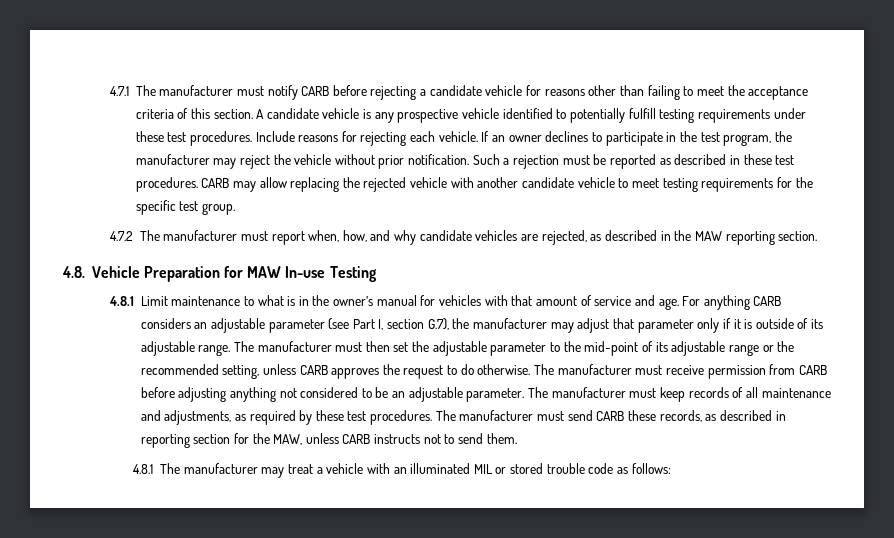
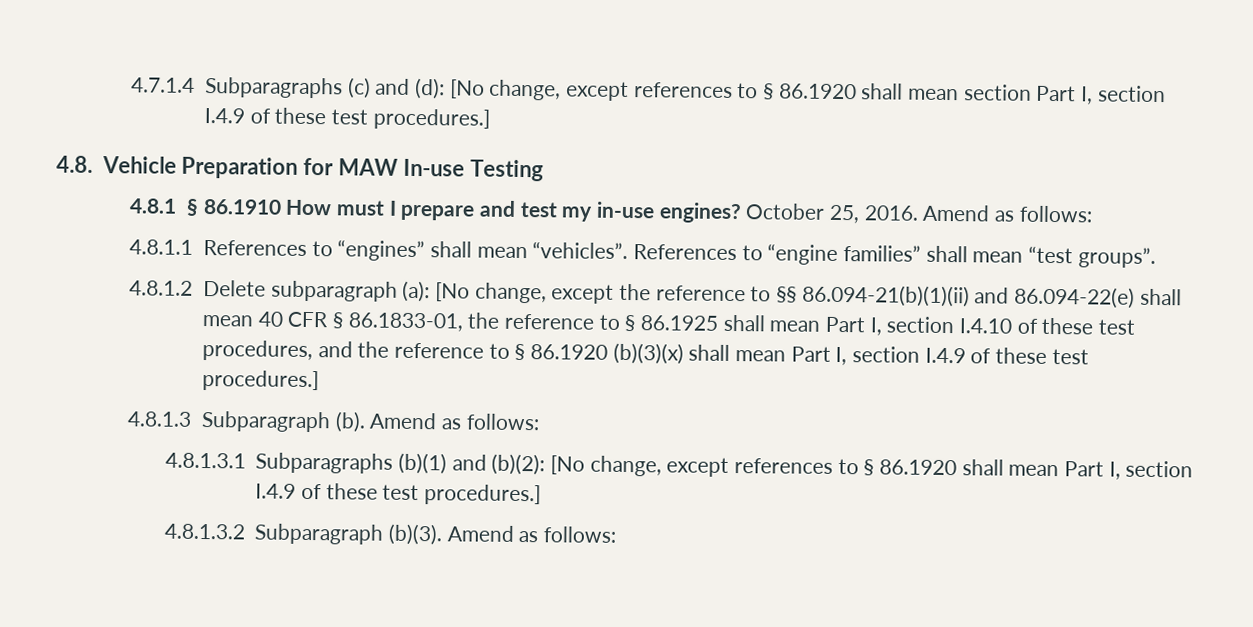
- 4.7.1 The manufacturer must notify CARB before rejecting a candidate vehicle for reasons other than failing to meet the acceptance criteria of this section. A candidate vehicle is any prospective vehicle identified to potentially fulfill testing requirements under these test procedures. Include reasons for rejecting each vehicle. If an owner declines to participate in the test program, the manufacturer may reject the vehicle without prior notification. Such a rejection must be reported as described in these test procedures. CARB may allow replacing the rejected vehicle with another candidate vehicle to meet testing requirements for the specific test group.
- 4.7.2 The manufacturer must report when, how, and why candidate vehicles are rejected, as described in the MAW reporting section.
+ 4.7.1.4 Subparagraphs (c) and (d): [No change, except references to § 86.1920 shall mean section Part I, section I.4.9 of these test procedures.]
- 4.8.1 Limit maintenance to what is in the owner’s manual for vehicles with that amount of service and age. For anything CARB considers an adjustable parameter (see Part I, section G.7), the manufacturer may adjust that parameter only if it is outside of its adjustable range. The manufacturer must then set the adjustable parameter to the mid-point of its adjustable range or the recommended setting, unless CARB approves the request to do otherwise. The manufacturer must receive permission from CARB before adjusting anything not considered to be an adjustable parameter. The manufacturer must keep records of all maintenance and adjustments, as required by these test procedures. The manufacturer must send CARB these records, as described in reporting section for the MAW, unless CARB instructs not to send them.
- 4.8.1 The manufacturer may treat a vehicle with an illuminated MIL or stored trouble code as follows:
+ 4.8.1 § 86.1910 How must I prepare and test my in-use engines? October 25, 2016. Amend as follows:
+ 4.8.1.1 References to “engines” shall mean “vehicles”. References to “engine families” shall mean “test groups”.
+ 4.8.1.2 Delete subparagraph (a): [No change, except the reference to §§ 86.094-21(b)(1)(ii) and 86.094-22(e) shall mean 40 CFR § 86.1833-01, the reference to § 86.1925 shall mean Part I, section I.4.10 of these test procedures, and the reference to § 86.1920 (b)(3)(x) shall mean Part I, section I.4.9 of these test procedures.]
+ 4.8.1.3 Subparagraph (b). Amend as follows:
+ 4.8.1.3.1 Subparagraphs (b)(1) and (b)(2): [No change, except references to § 86.1920 shall mean Part I, section I.4.9 of these test procedures.]
+ 4.8.1.3.2 Subparagraph (b)(3). Amend as follows:

